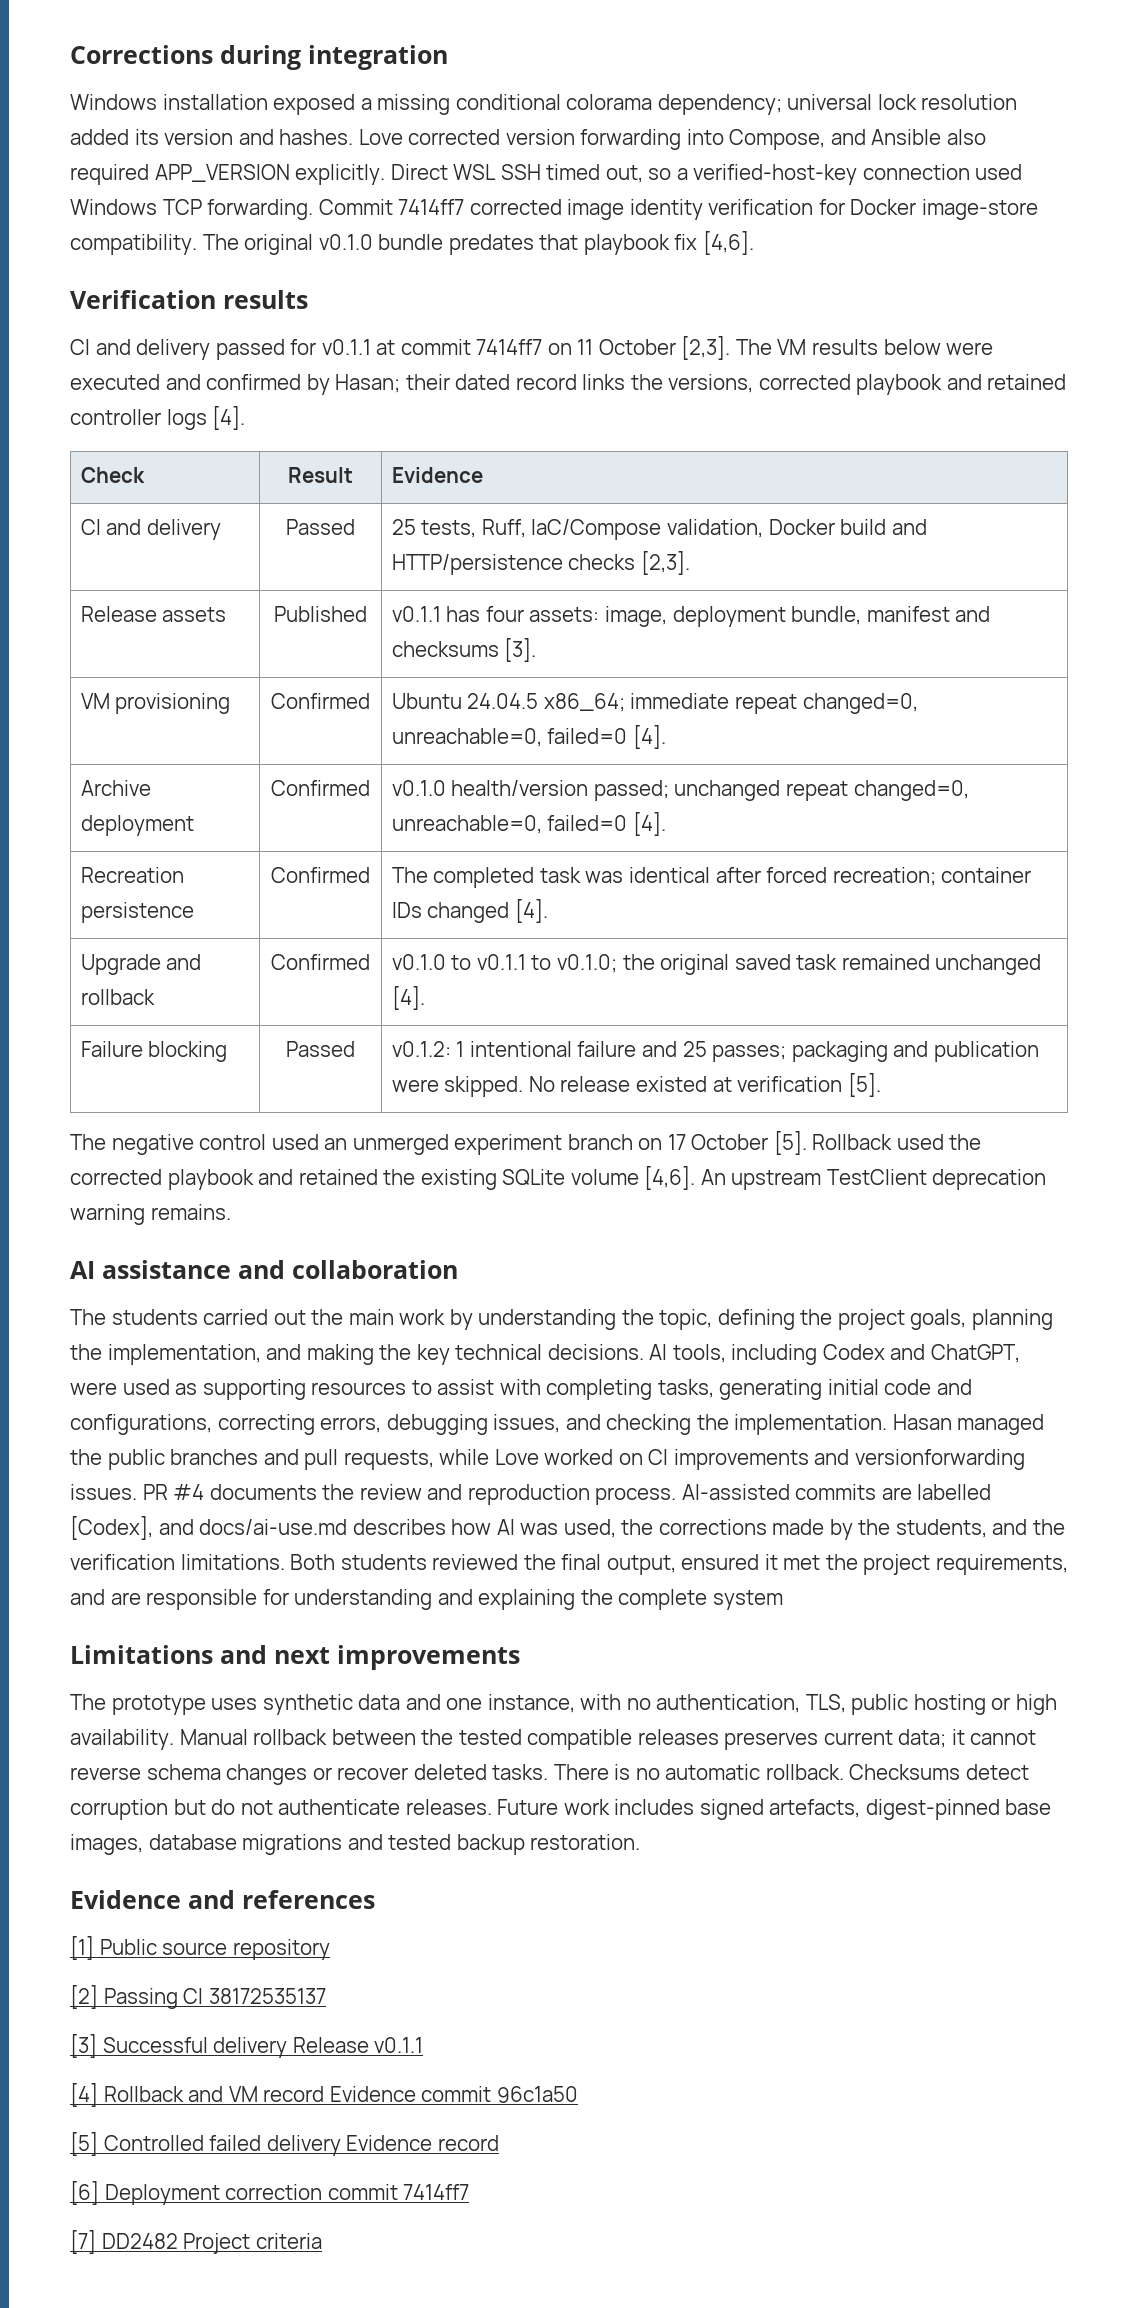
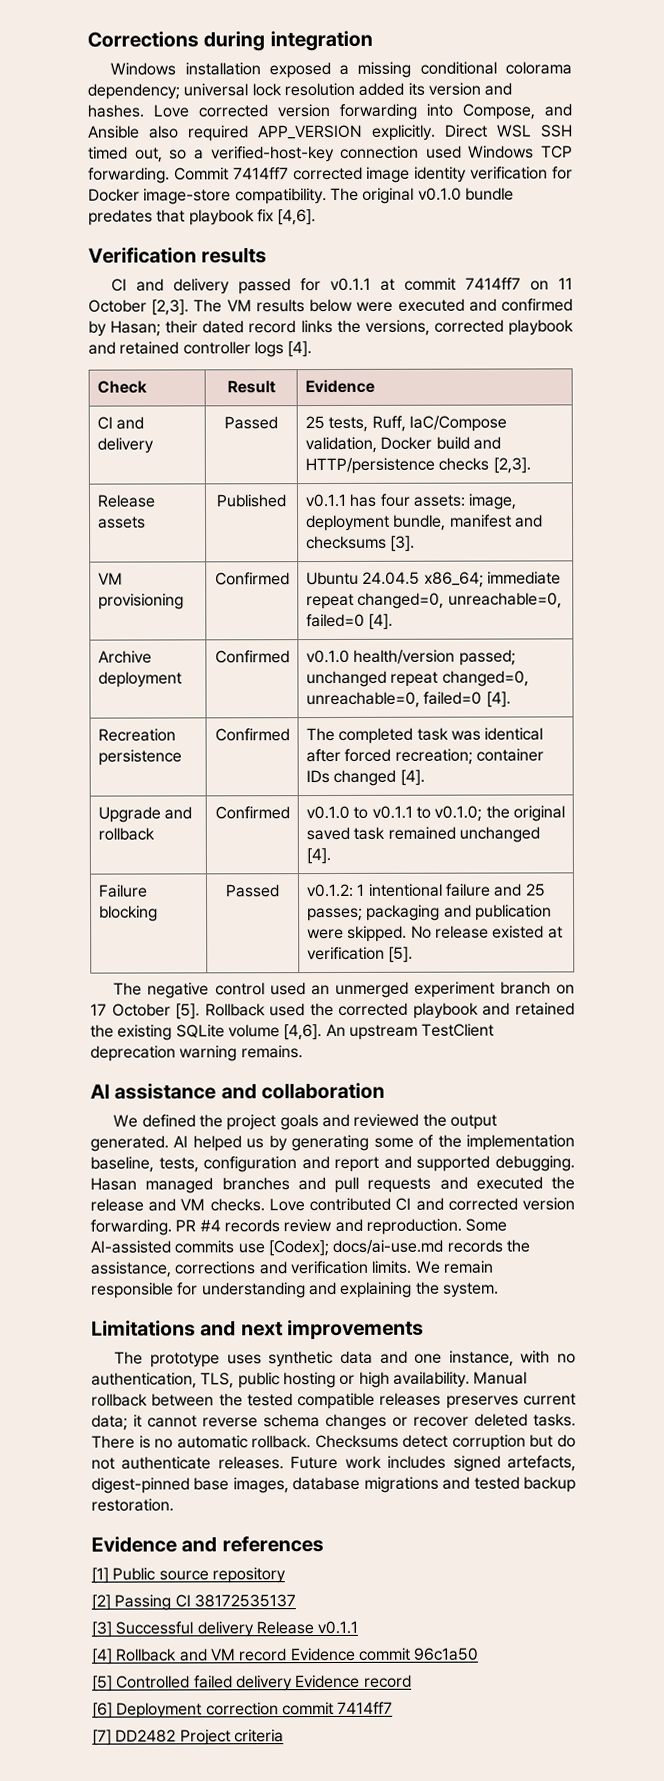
- The students carried out the main work by understanding the topic, defining the project goals, planning the implementation, and making the key technical decisions. AI tools, including Codex and ChatGPT, were used as supporting resources to assist with completing tasks, generating initial code and configurations, correcting errors, debugging issues, and checking the implementation. Hasan managed the public branches and pull requests, while Love worked on CI improvements and versionforwarding issues. PR #4 documents the review and reproduction process. AI-assisted commits are labelled [Codex], and docs/ai-use.md describes how AI was used, the corrections made by the students, and the verification limitations. Both students reviewed the final output, ensured it met the project requirements, and are responsible for understanding and explaining the complete system
+ We defined the project goals and reviewed the output generated. AI helped us by generating some of the implementation baseline, tests, configuration and report and supported debugging. Hasan managed branches and pull requests and executed the release and VM checks. Love contributed CI and corrected version forwarding. PR #4 records review and reproduction. Some AI-assisted commits use [Codex]; docs/ai-use.md records the assistance, corrections and verification limits. We remain responsible for understanding and explaining the system.

